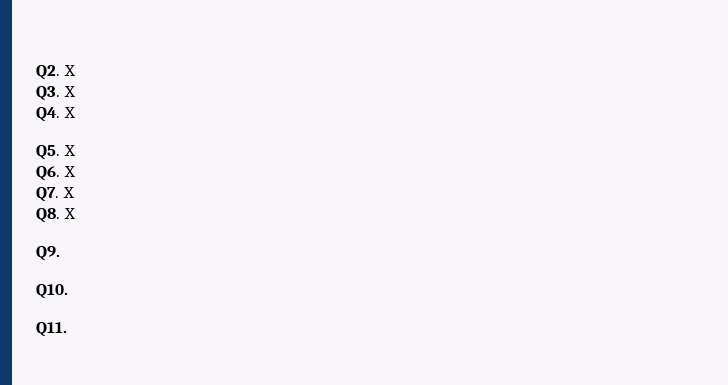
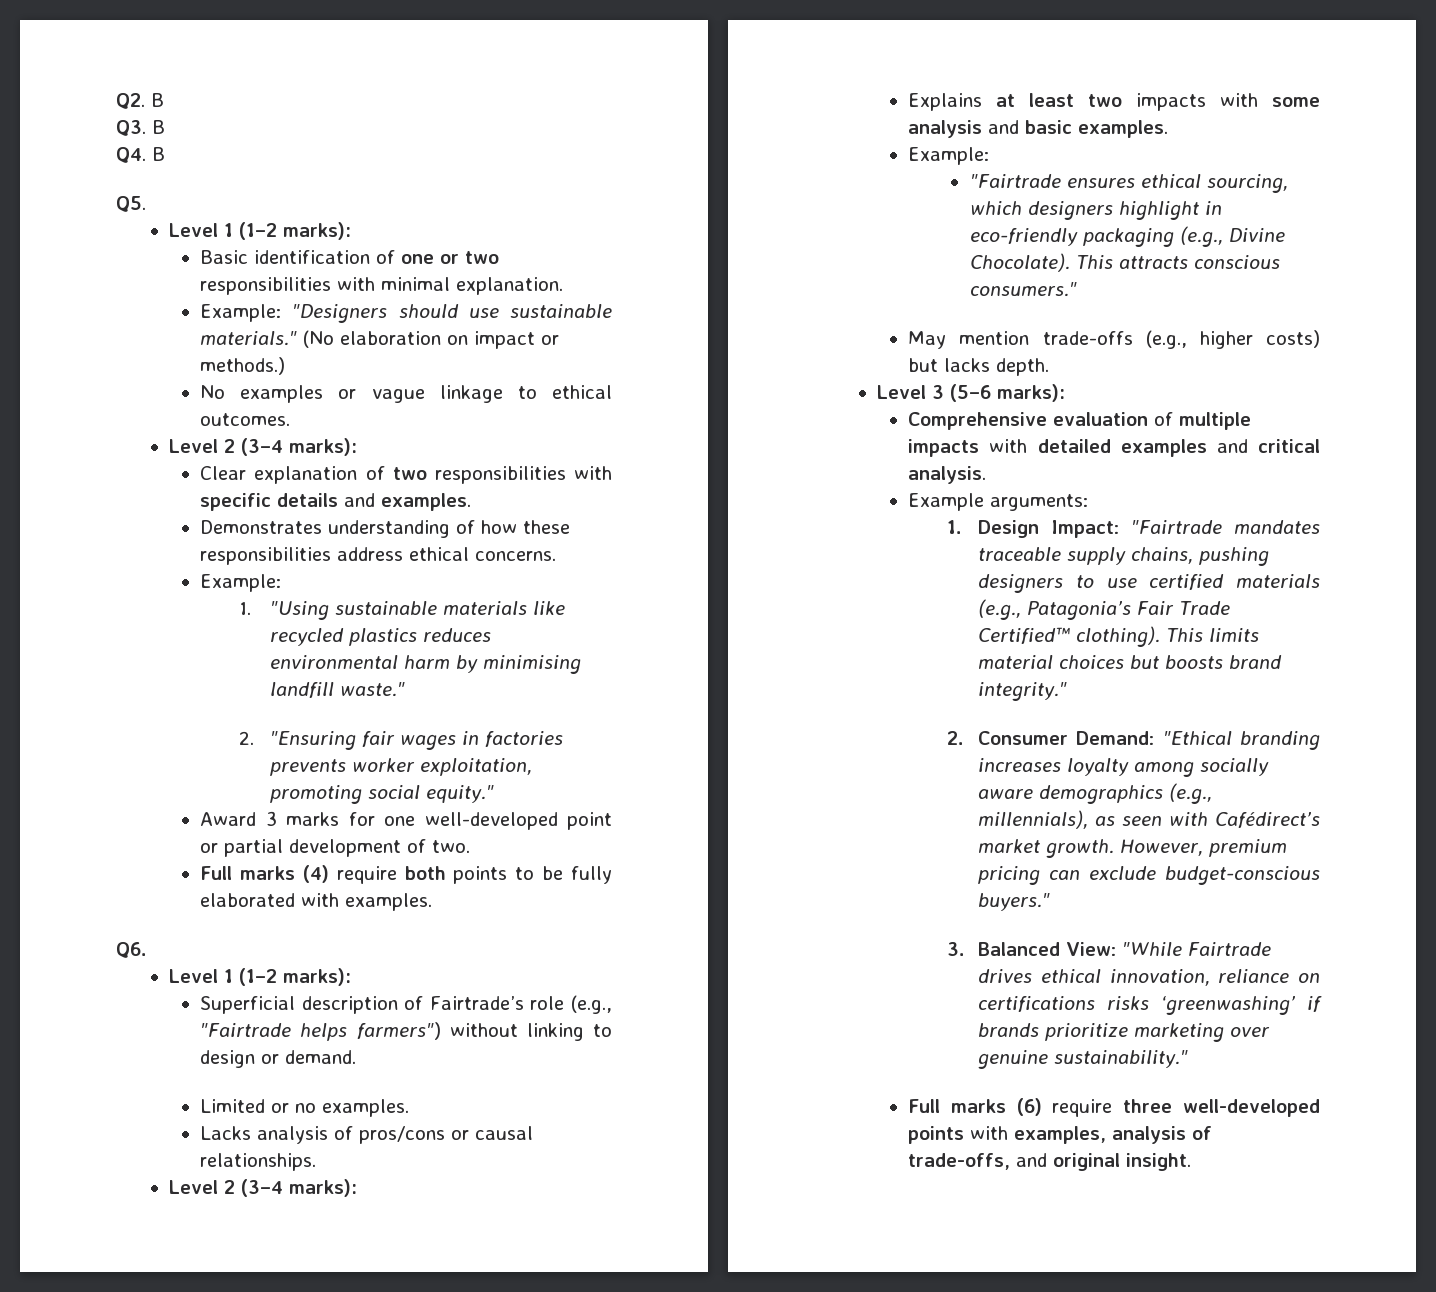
- Q2. X
+ Q2. B
- Q3. X
+ Q3. B
- Q4. X
+ Q4. B
- Q5. X
- Q6. X
- Q7. X
- Q8. X
- Q9.
- Q10.
- Q11.
+ Q5.
+ Level 1 (1–2 marks):
+ Basic identification of one or two responsibilities with minimal explanation.
+ Example: "Designers should use sustainable materials." (No elaboration on impact or methods.)
+ No examples or vague linkage to ethical outcomes.
+ Level 2 (3–4 marks):
+ Clear explanation of two responsibilities with specific details and examples.
+ Demonstrates understanding of how these responsibilities address ethical concerns.
+ Example:
+ 1. "Using sustainable materials like recycled plastics reduces environmental harm by minimising landfill waste."
+ 2. "Ensuring fair wages in factories prevents worker exploitation, promoting social equity."
+ Award 3 marks for one well-developed point or partial development of two.
+ Full marks (4) require both points to be fully elaborated with examples.
+ Q6.
+ Level 1 (1–2 marks):
+ Superficial description of Fairtrade’s role (e.g., "Fairtrade helps farmers") without linking to design or demand.
+ Limited or no examples.
+ Lacks analysis of pros/cons or causal relationships.
+ Level 2 (3–4 marks):
+ Explains at least two impacts with some analysis and basic examples.
+ Example:
+ "Fairtrade ensures ethical sourcing, which designers highlight in eco-friendly packaging (e.g., Divine Chocolate). This attracts conscious consumers."
+ May mention trade-offs (e.g., higher costs) but lacks depth.
+ Level 3 (5–6 marks):
+ Comprehensive evaluation of multiple impacts with detailed examples and critical analysis.
+ Example arguments:
+ 1. Design Impact: "Fairtrade mandates traceable supply chains, pushing designers to use certified materials (e.g., Patagonia’s Fair Trade Certified™ clothing). This limits material choices but boosts brand integrity."
+ 2. Consumer Demand: "Ethical branding increases loyalty among socially aware demographics (e.g., millennials), as seen with Cafédirect’s market growth. However, premium pricing can exclude budget-conscious buyers."
+ 3. Balanced View: "While Fairtrade drives ethical innovation, reliance on certifications risks ‘greenwashing’ if brands prioritize marketing over genuine sustainability."
+ Full marks (6) require three well-developed points with examples, analysis of trade-offs, and original insight.

